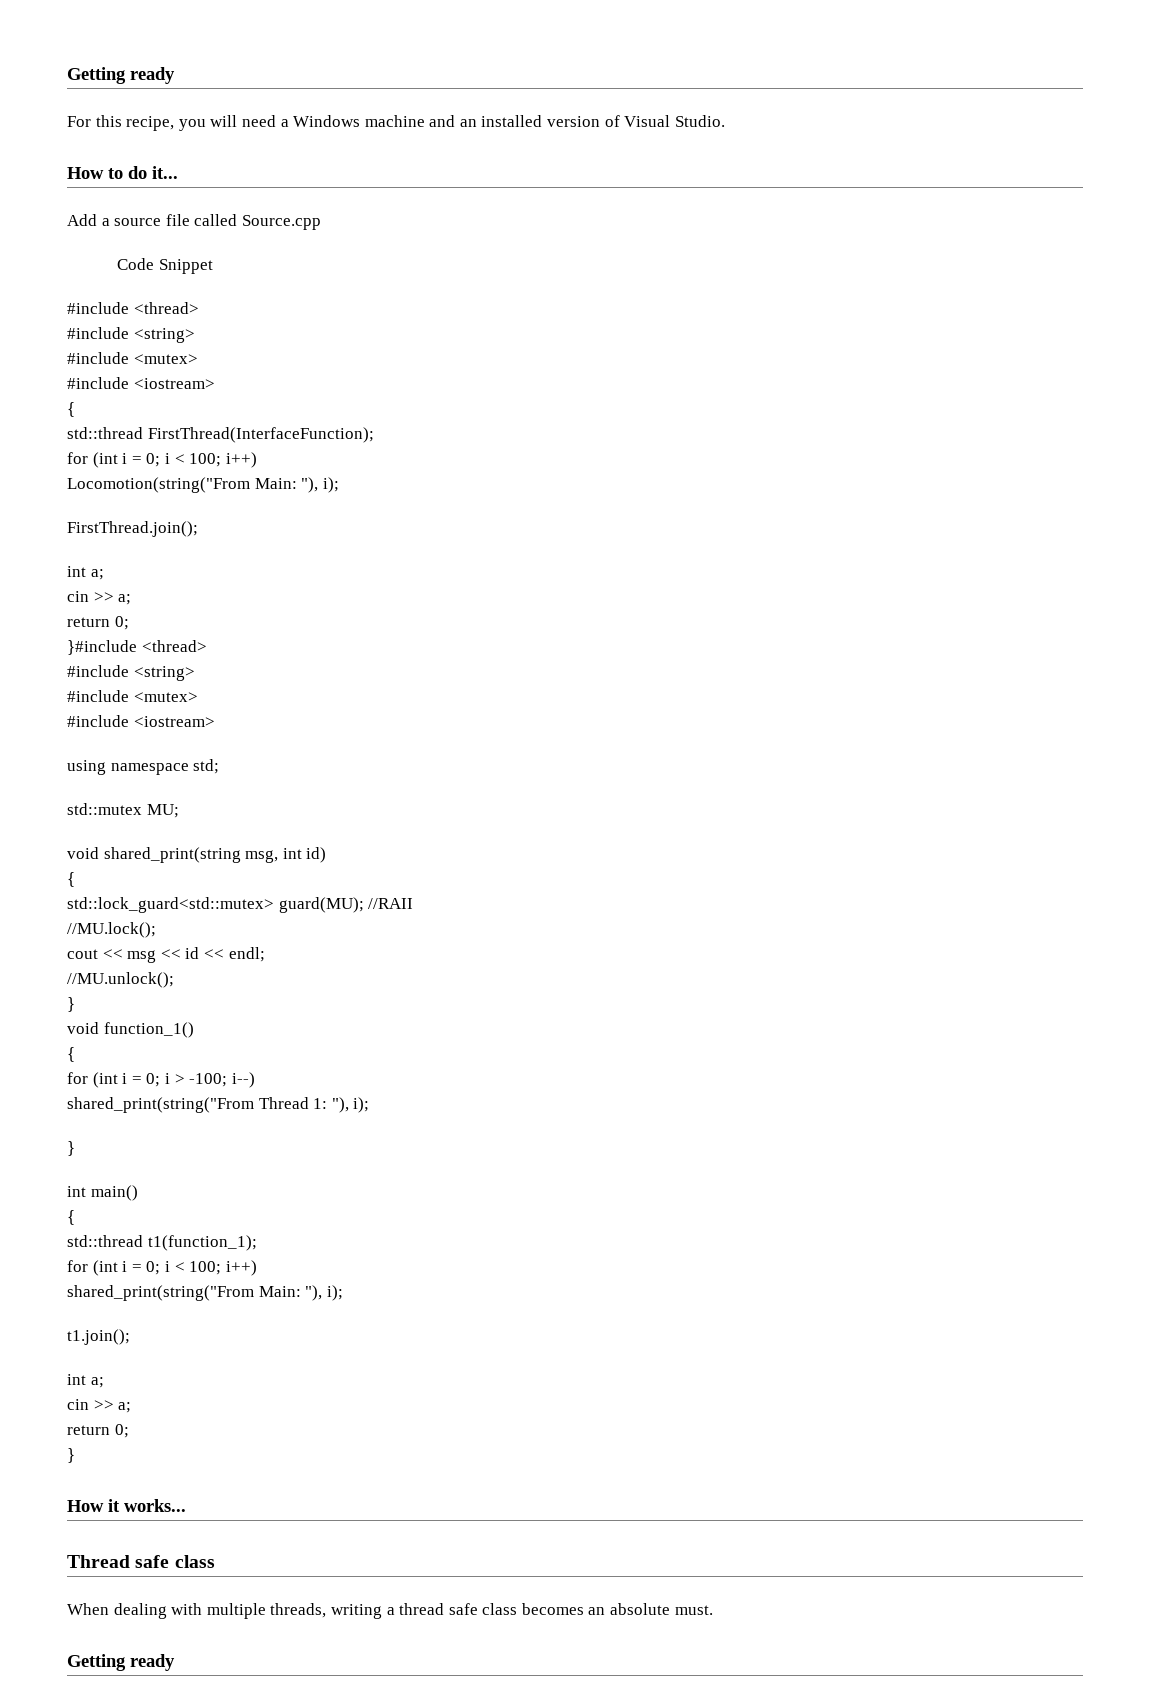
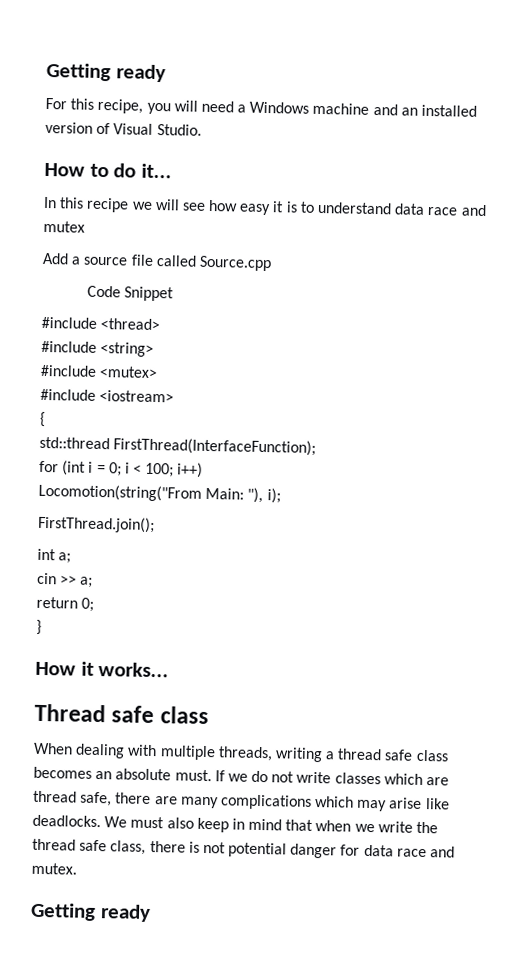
+ In this recipe we will see how easy it is to understand data race and mutex
- }#include <thread>
- #include <string>
- #include <mutex>
- #include <iostream>
- using namespace std;
- std::mutex MU;
- void shared_print(string msg, int id)
- {
- std::lock_guard<std::mutex> guard(MU); //RAII
- //MU.lock();
- cout << msg << id << endl;
- //MU.unlock();
- }
- void function_1()
- {
- for (int i = 0; i > -100; i--)
- shared_print(string("From Thread 1: "), i);
- }
- int main()
- {
- std::thread t1(function_1);
- for (int i = 0; i < 100; i++)
- shared_print(string("From Main: "), i);
- t1.join();
- int a;
- cin >> a;
- return 0;
+ If we do not write classes which are thread safe, there are many complications which may arise like deadlocks. We must also keep in mind that when we write the thread safe class, there is not potential danger for data race and mutex.

